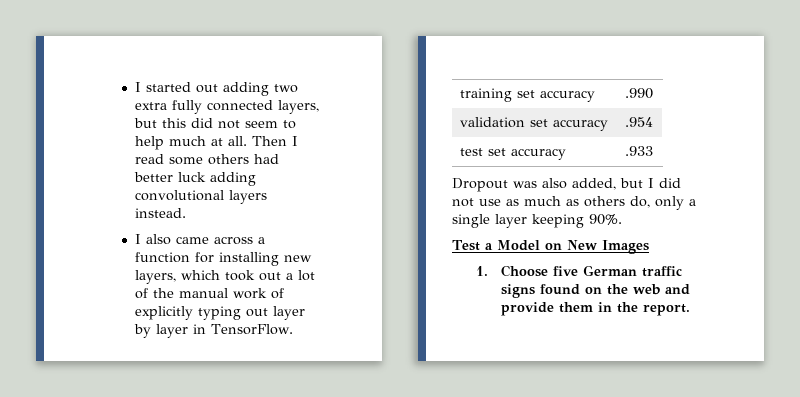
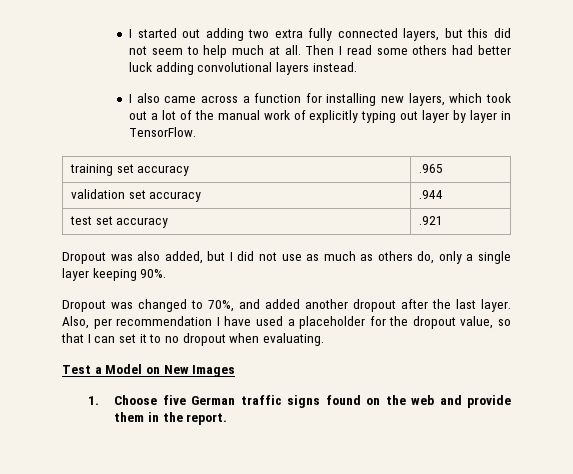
- training set accuracy | .990
+ training set accuracy | .965
- validation set accuracy | .954
+ validation set accuracy | .944
- test set accuracy | .933
+ test set accuracy | .921
+ Dropout was changed to 70%, and added another dropout after the last layer. Also, per recommendation I have used a placeholder for the dropout value, so that I can set it to no dropout when evaluating.

